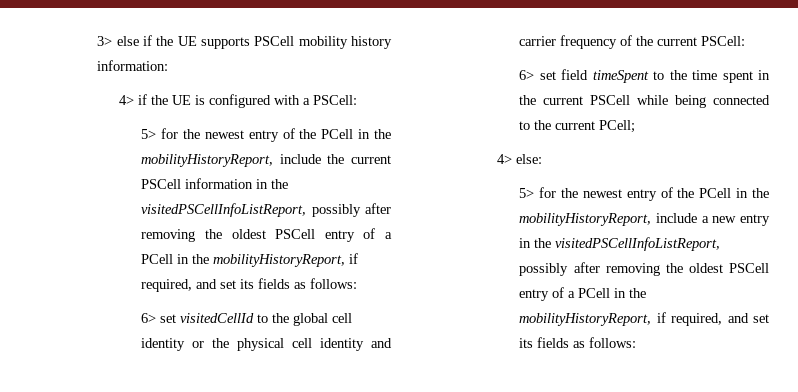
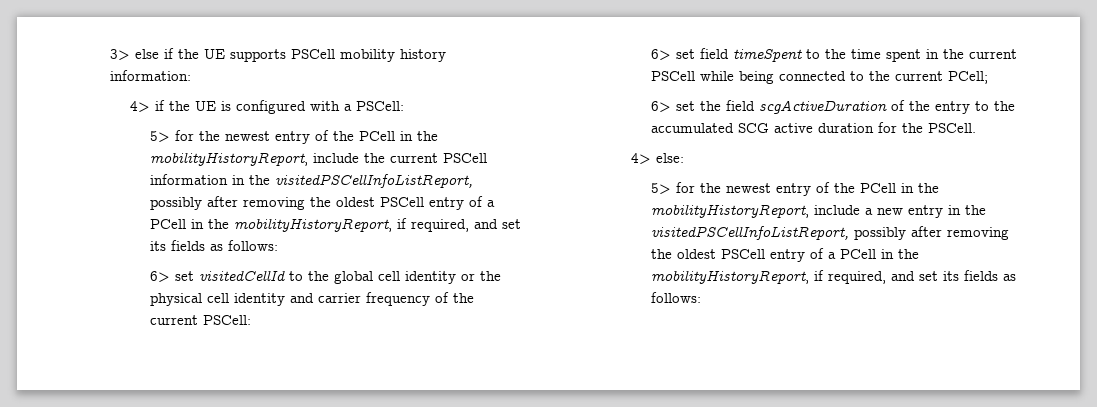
+ 6> set the field scgActiveDuration of the entry to the accumulated SCG active duration for the PSCell.

